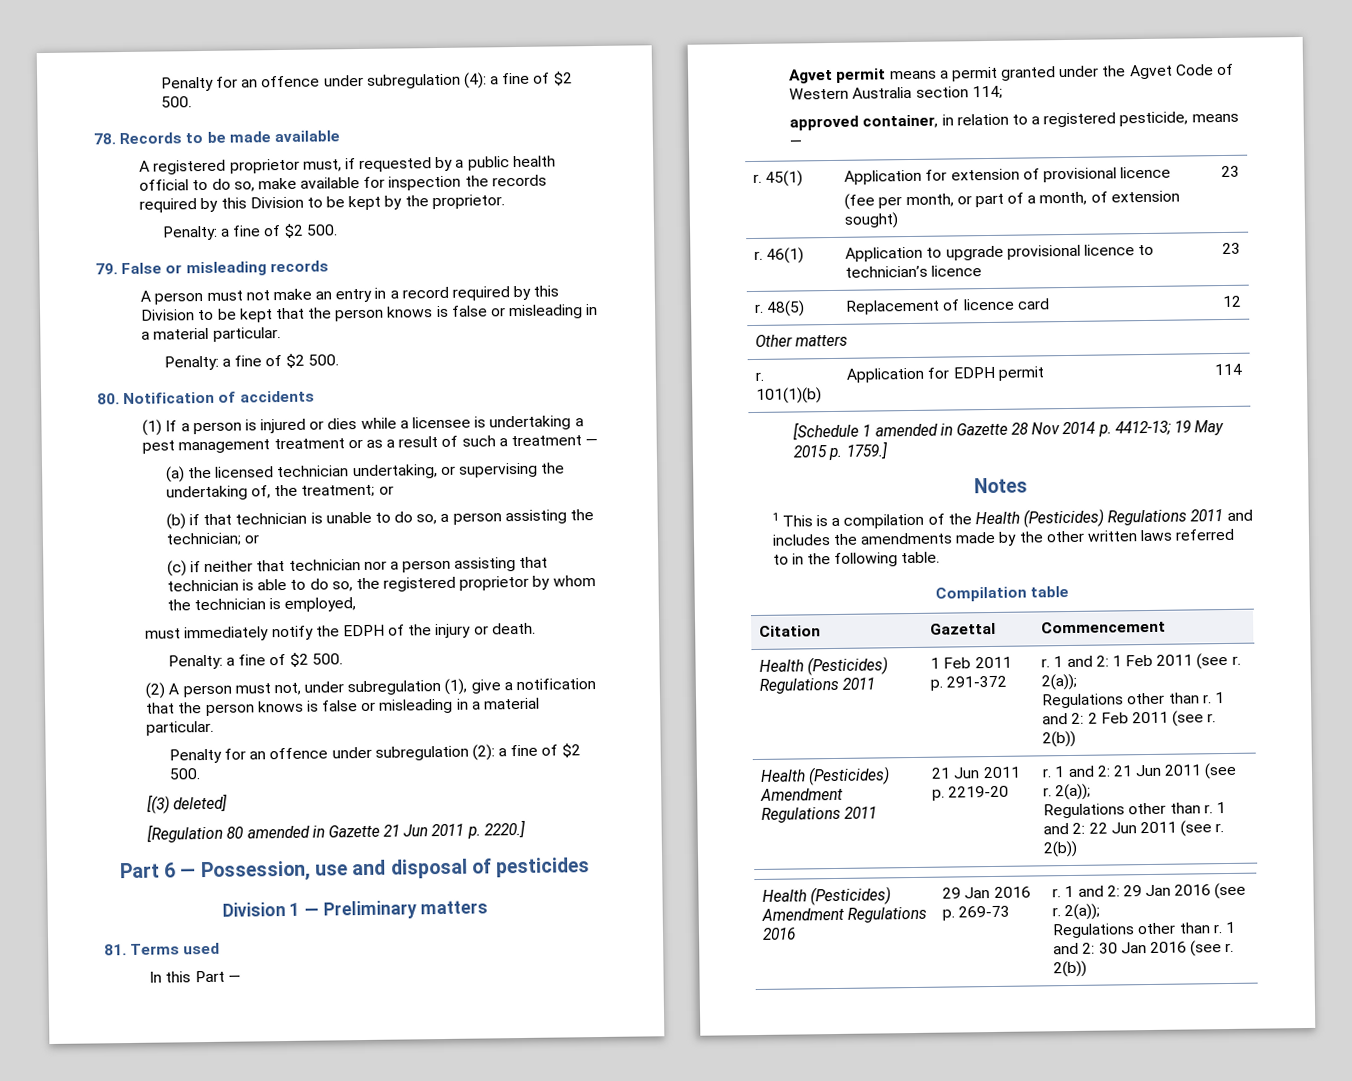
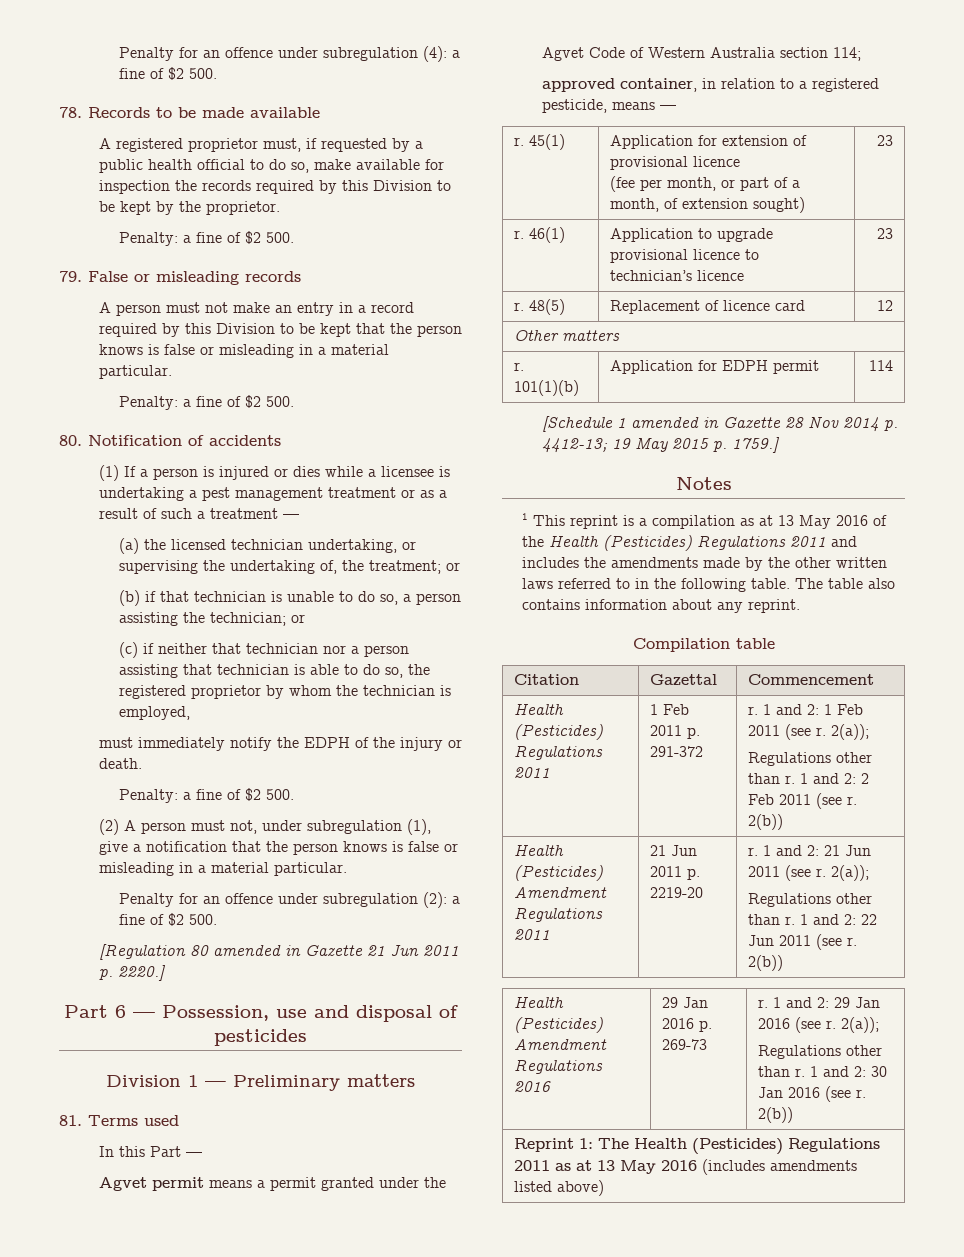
- [(3) deleted]
- 1 This is a compilation of the Health (Pesticides) Regulations 2011 and includes the amendments made by the other written laws referred to in the following table.
+ 1 This reprint is a compilation as at 13 May 2016 of the Health (Pesticides) Regulations 2011 and includes the amendments made by the other written laws referred to in the following table. The table also contains information about any reprint.
+ Reprint 1: The Health (Pesticides) Regulations 2011 as at 13 May 2016 (includes amendments listed above)

